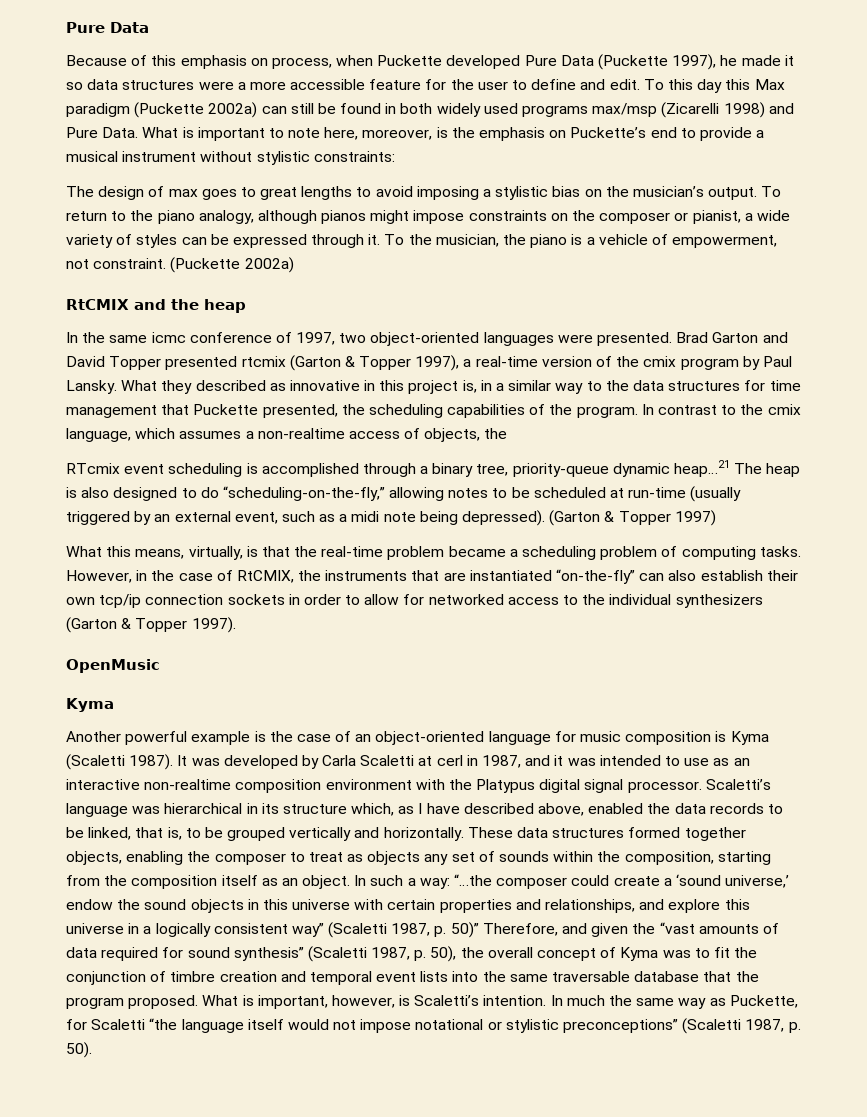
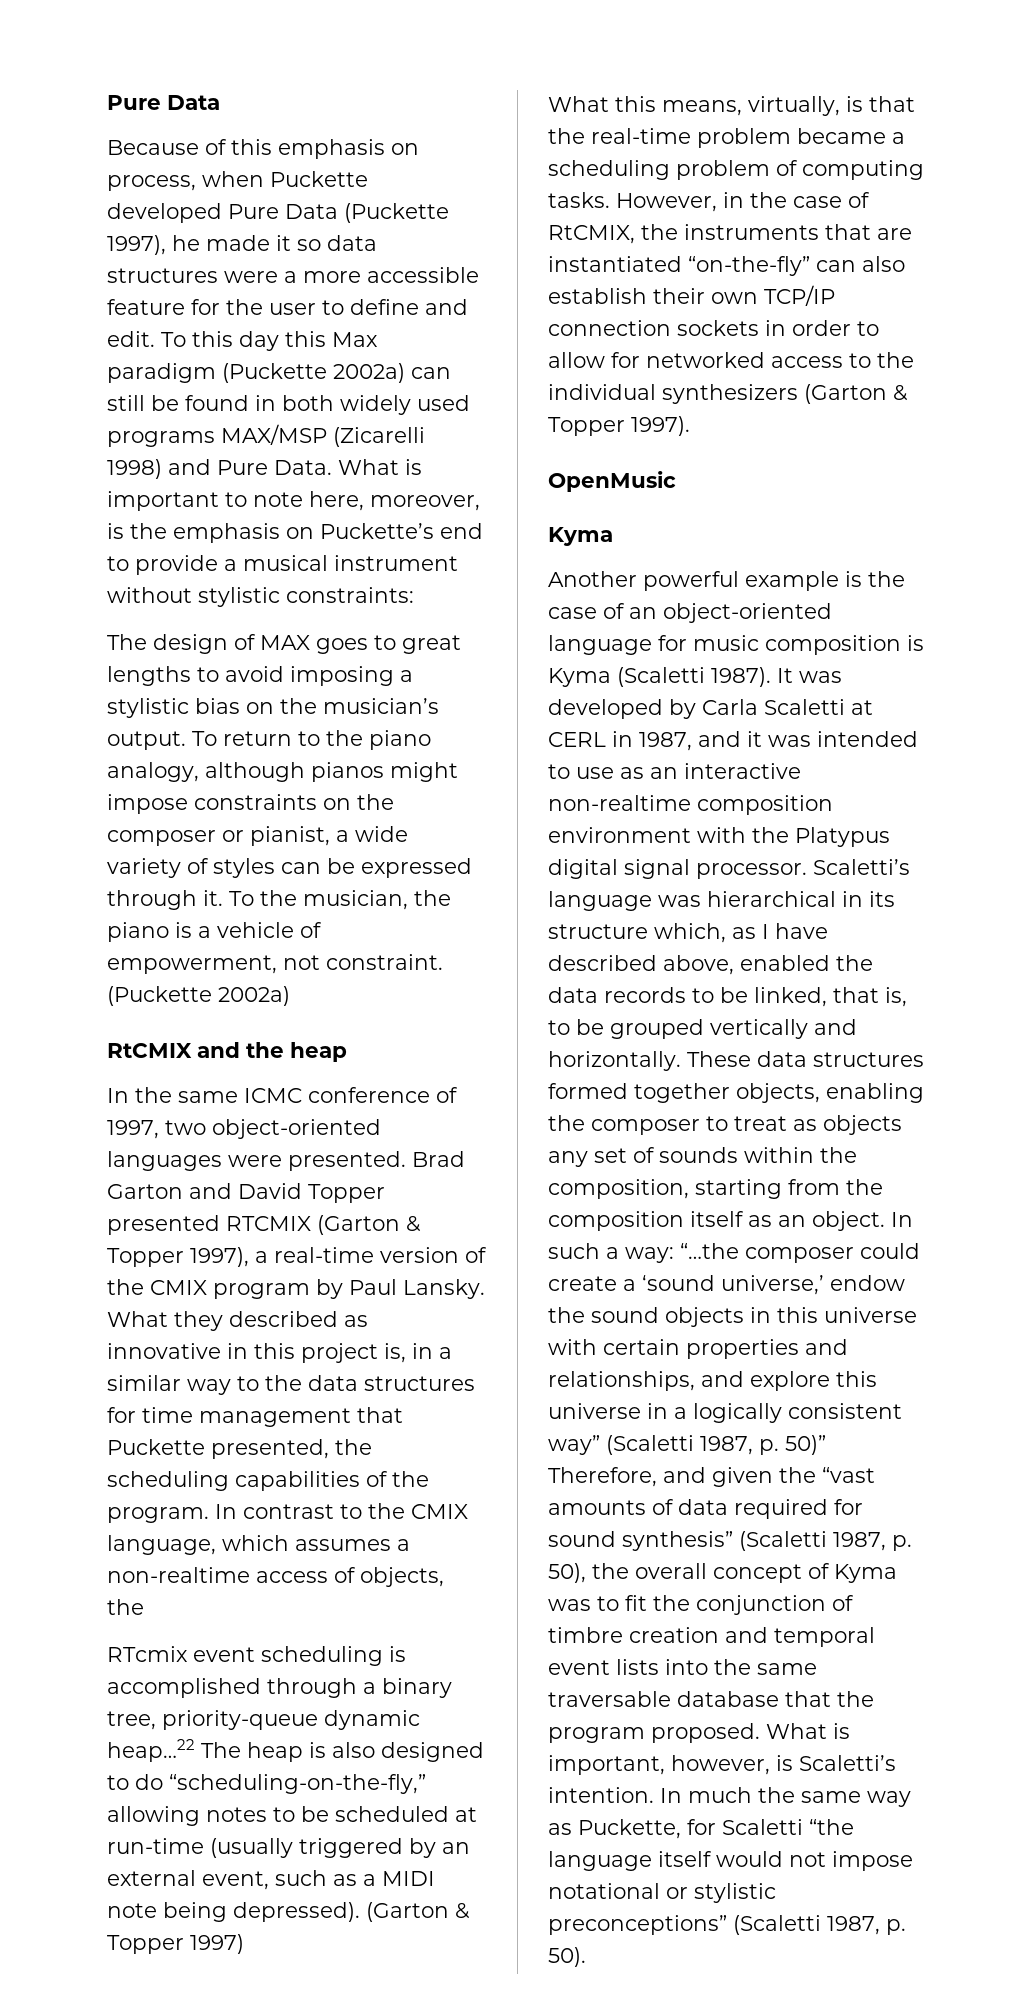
- To this day this Max paradigm (Puckette 2002a) can still be found in both widely used programs max/msp (Zicarelli 1998) and Pure Data.
+ To this day this Max paradigm (Puckette 2002a) can still be found in both widely used programs MAX/MSP (Zicarelli 1998) and Pure Data.
- The design of max goes to great lengths to avoid imposing a stylistic bias on the musician’s output.
+ The design of MAX goes to great lengths to avoid imposing a stylistic bias on the musician’s output.
- In the same icmc conference of 1997, two object-oriented languages were presented.
+ In the same ICMC conference of 1997, two object-oriented languages were presented.
- Brad Garton and David Topper presented rtcmix (Garton & Topper 1997), a real-time version of the cmix program by Paul Lansky.
+ Brad Garton and David Topper presented RTCMIX (Garton & Topper 1997), a real-time version of the CMIX program by Paul Lansky.
- In contrast to the cmix language, which assumes a non-realtime access of objects, the
+ In contrast to the CMIX language, which assumes a non-realtime access of objects, the
- RTcmix event scheduling is accomplished through a binary tree, priority-queue dynamic heap…21 The heap is also designed to do “scheduling-on-the-fly,” allowing notes to be scheduled at run-time (usually triggered by an external event, such as a midi note being depressed).
+ RTcmix event scheduling is accomplished through a binary tree, priority-queue dynamic heap…22 The heap is also designed to do “scheduling-on-the-fly,” allowing notes to be scheduled at run-time (usually triggered by an external event, such as a MIDI note being depressed).
- However, in the case of RtCMIX, the instruments that are instantiated “on-the-fly” can also establish their own tcp/ip connection sockets in order to allow for networked access to the individual synthesizers (Garton & Topper 1997).
+ However, in the case of RtCMIX, the instruments that are instantiated “on-the-fly” can also establish their own TCP/IP connection sockets in order to allow for networked access to the individual synthesizers (Garton & Topper 1997).
- It was developed by Carla Scaletti at cerl in 1987, and it was intended to use as an interactive non-realtime composition environment with the Platypus digital signal processor.
+ It was developed by Carla Scaletti at CERL in 1987, and it was intended to use as an interactive non-realtime composition environment with the Platypus digital signal processor.

